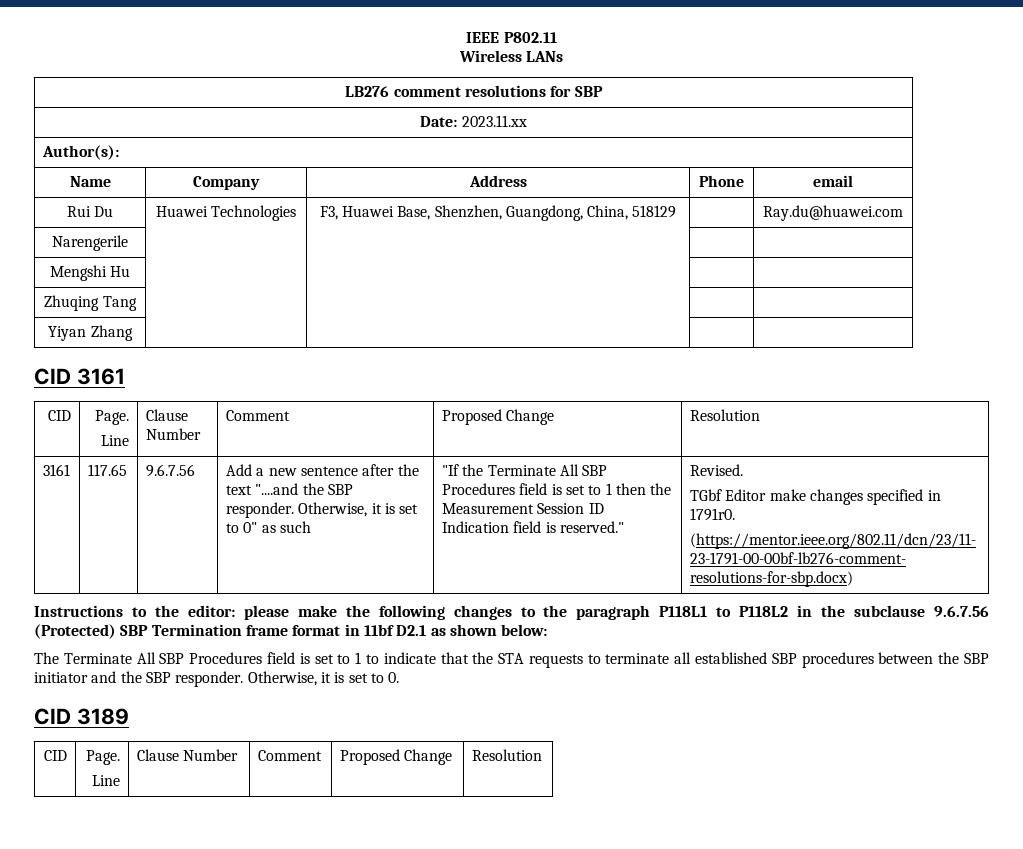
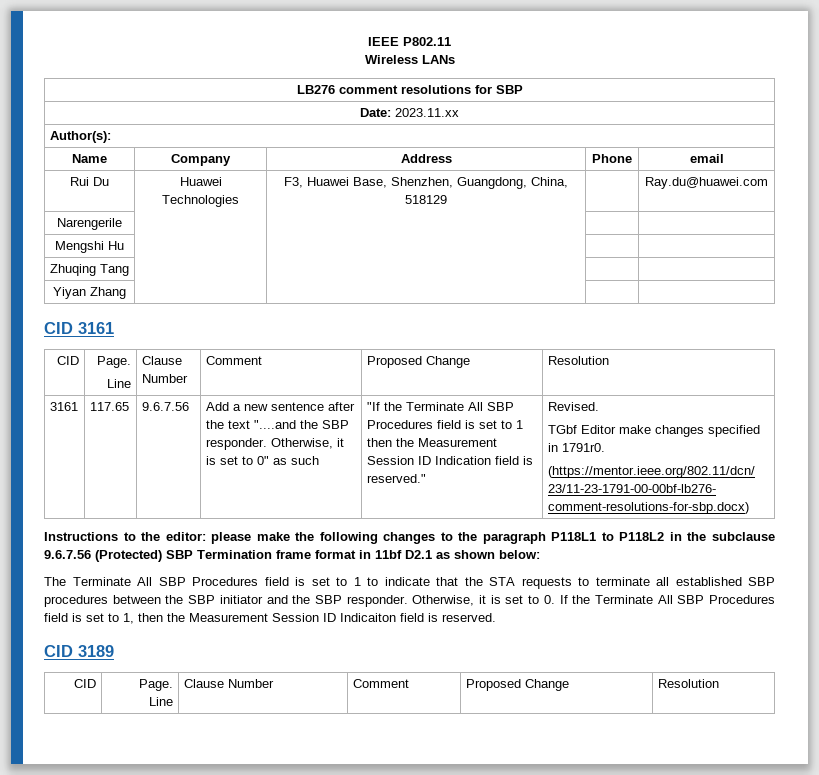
- Otherwise, it is set to 0.
+ Otherwise, it is set to 0. If the Terminate All SBP Procedures field is set to 1, then the Measurement Session ID Indicaiton field is reserved.

